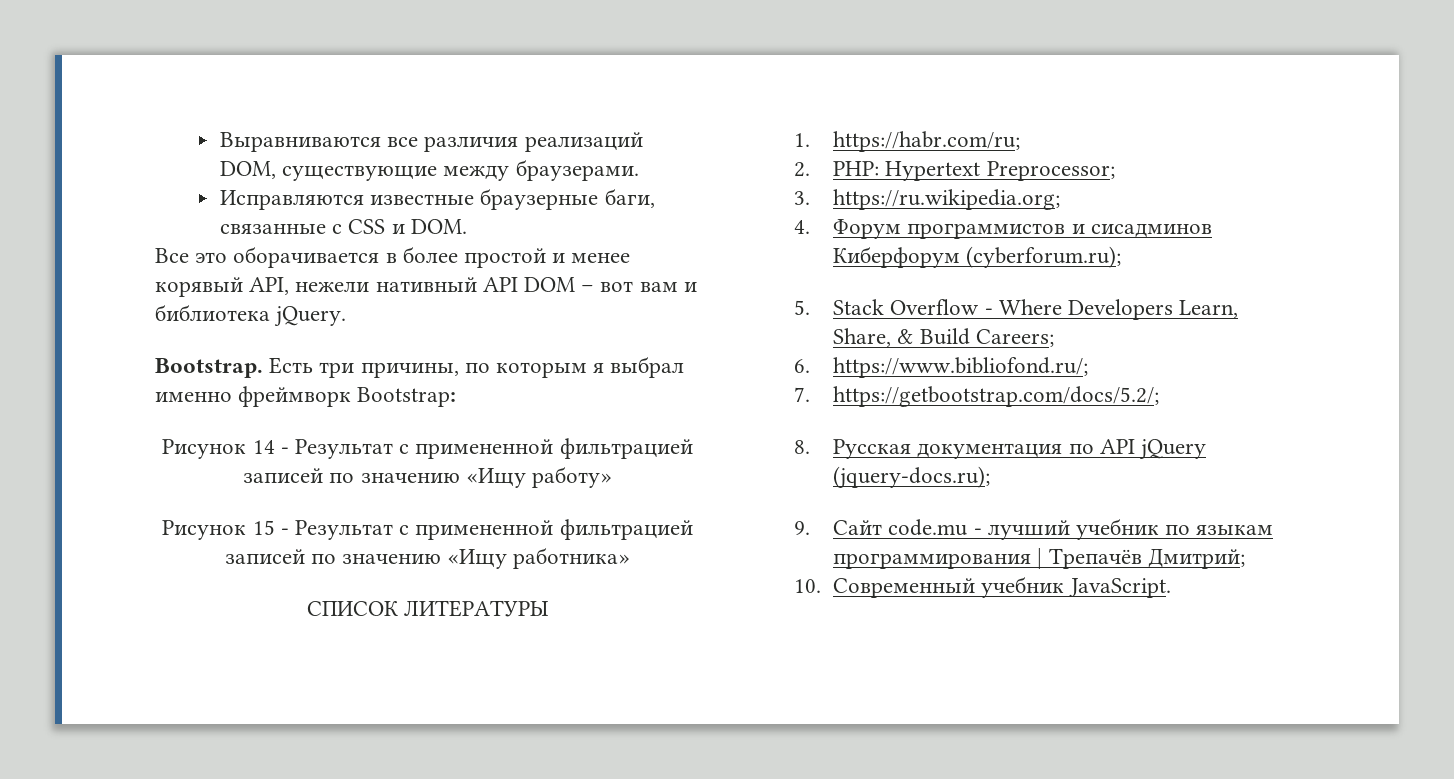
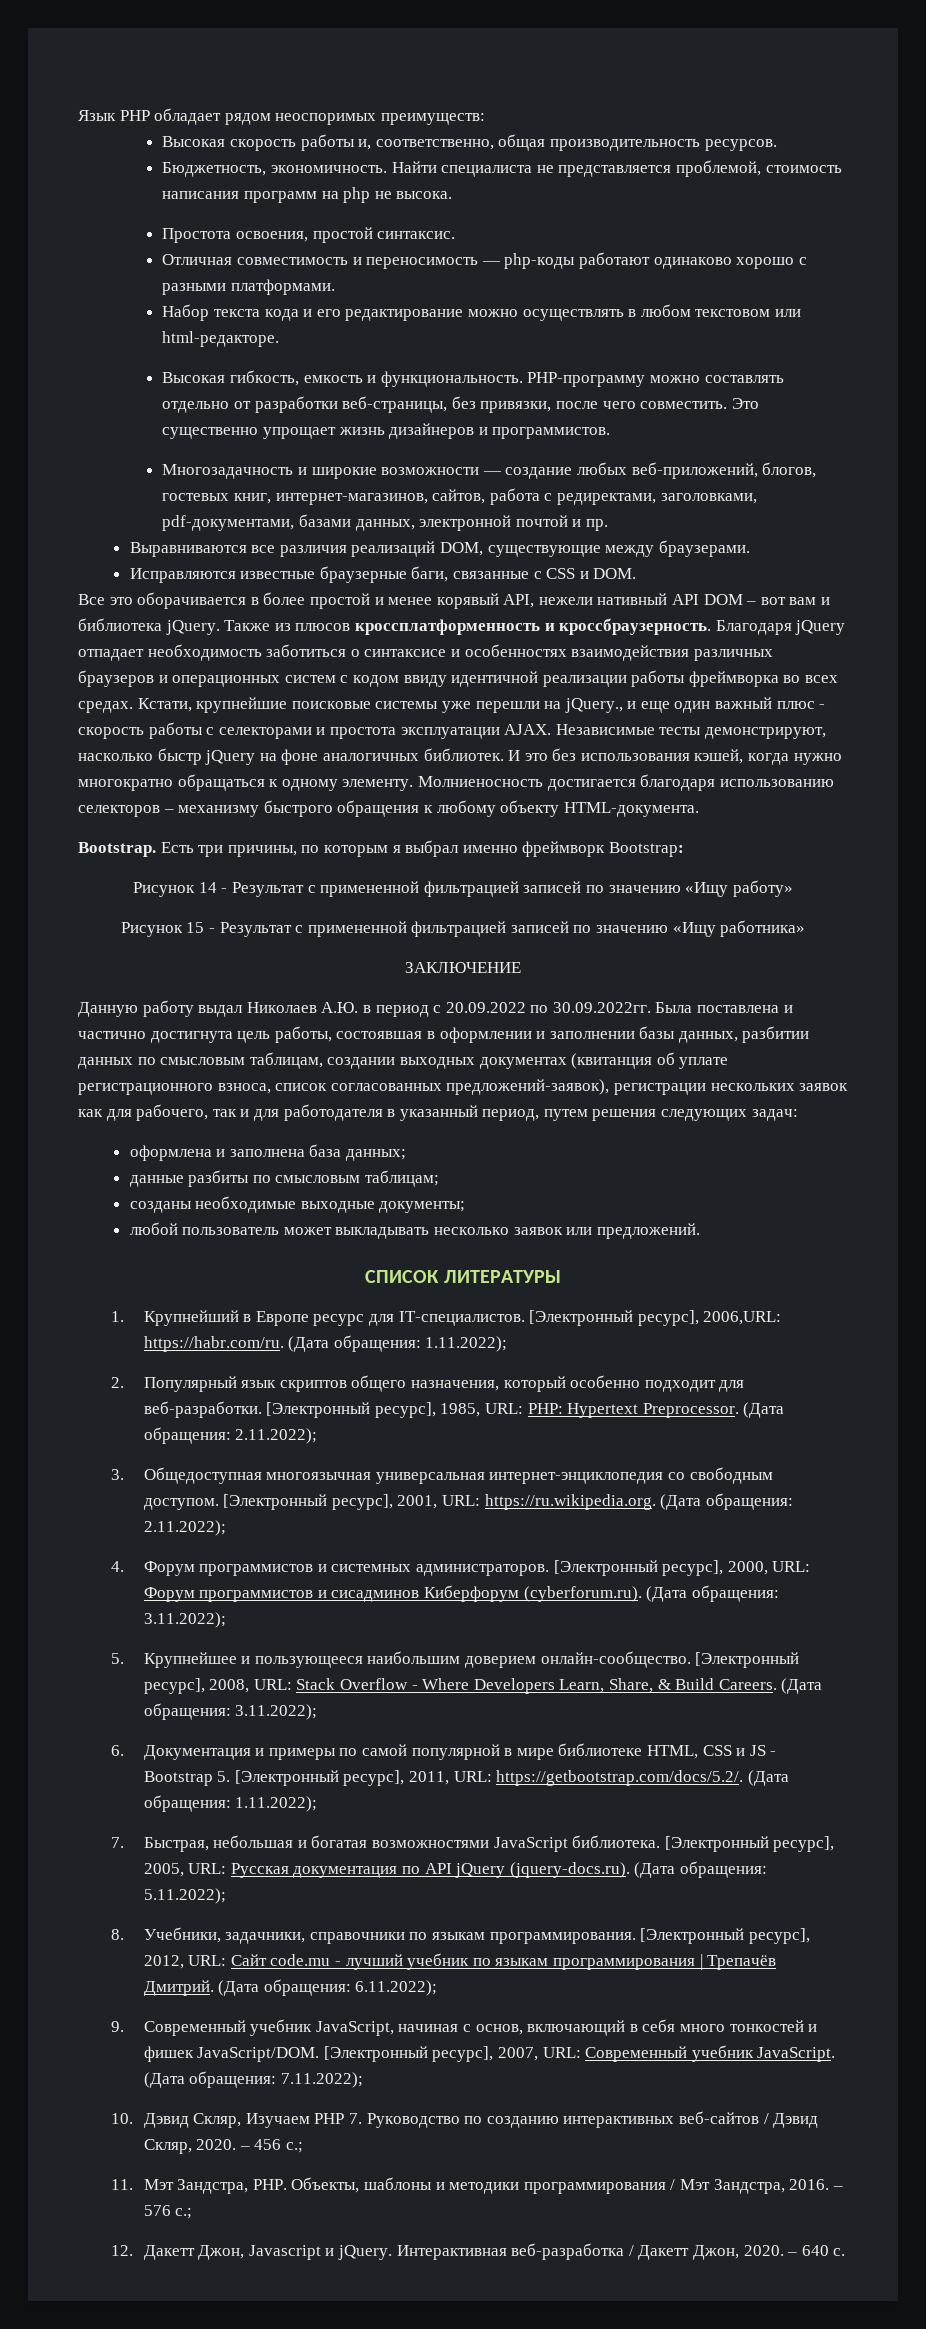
+ Язык PHP обладает рядом неоспоримых преимуществ:
+ Высокая скорость работы и, соответственно, общая производительность ресурсов.
+ Бюджетность, экономичность. Найти специалиста не представляется проблемой, стоимость написания программ на php не высока.
+ Простота освоения, простой синтаксис.
+ Отличная совместимость и переносимость — php-коды работают одинаково хорошо с разными платформами.
+ Набор текста кода и его редактирование можно осуществлять в любом текстовом или html-редакторе.
+ Высокая гибкость, емкость и функциональность. PHP-программу можно составлять отдельно от разработки веб-страницы, без привязки, после чего совместить. Это существенно упрощает жизнь дизайнеров и программистов.
+ Многозадачность и широкие возможности — создание любых веб-приложений, блогов, гостевых книг, интернет-магазинов, сайтов, работа с редиректами, заголовками, pdf-документами, базами данных, электронной почтой и пр.
+ Также из плюсов кроссплатформенность и кроссбраузерность. Благодаря jQuery отпадает необходимость заботиться о синтаксисе и особенностях взаимодействия различных браузеров и операционных систем с кодом ввиду идентичной реализации работы фреймворка во всех средах. Кстати, крупнейшие поисковые системы уже перешли на jQuery., и еще один важный плюс - скорость работы с селекторами и простота эксплуатации AJAX. Независимые тесты демонстрируют, насколько быстр jQuery на фоне аналогичных библиотек. И это без использования кэшей, когда нужно многократно обращаться к одному элементу. Молниеносность достигается благодаря использованию селекторов – механизму быстрого обращения к любому объекту HTML-документа.
+ ЗАКЛЮЧЕНИЕ
+ Данную работу выдал Николаев А.Ю. в период с 20.09.2022 по 30.09.2022гг. Была поставлена и частично достигнута цель работы, состоявшая в оформлении и заполнении базы данных, разбитии данных по смысловым таблицам, создании выходных документах (квитанция об уплате регистрационного взноса, список согласованных предложений-заявок), регистрации нескольких заявок как для рабочего, так и для работодателя в указанный период, путем решения следующих задач:
+ оформлена и заполнена база данных;
+ данные разбиты по смысловым таблицам;
+ созданы необходимые выходные документы;
+ любой пользователь может выкладывать несколько заявок или предложений.
  СПИСОК ЛИТЕРАТУРЫ
- 1. https://habr.com/ru;
- 2. PHP: Hypertext Preprocessor;
- 3. https://ru.wikipedia.org;
- 4. Форум программистов и сисадминов Киберфорум (cyberforum.ru);
- 5. Stack Overflow - Where Developers Learn, Share, & Build Careers;
- 6. https://www.bibliofond.ru/;
- 7. https://getbootstrap.com/docs/5.2/;
- 8. Русская документация по API jQuery (jquery-docs.ru);
- 9. Сайт code.mu - лучший учебник по языкам программирования | Трепачёв Дмитрий;
- 10. Современный учебник JavaScript.
+ 1. Крупнейший в Европе ресурс для IT-специалистов. [Электронный ресурс], 2006,URL: https://habr.com/ru. (Дата обращения: 1.11.2022);
+ 2. Популярный язык скриптов общего назначения, который особенно подходит для веб-разработки. [Электронный ресурс], 1985, URL: PHP: Hypertext Preprocessor. (Дата обращения: 2.11.2022);
+ 3. Общедоступная многоязычная универсальная интернет-энциклопедия со свободным доступом. [Электронный ресурс], 2001, URL: https://ru.wikipedia.org. (Дата обращения: 2.11.2022);
+ 4. Форум программистов и системных администраторов. [Электронный ресурс], 2000, URL: Форум программистов и сисадминов Киберфорум (cyberforum.ru). (Дата обращения: 3.11.2022);
+ 5. Крупнейшее и пользующееся наибольшим доверием онлайн-сообщество. [Электронный ресурс], 2008, URL: Stack Overflow - Where Developers Learn, Share, & Build Careers. (Дата обращения: 3.11.2022);
+ 6. Документация и примеры по самой популярной в мире библиотеке HTML, CSS и JS - Bootstrap 5. [Электронный ресурс], 2011, URL: https://getbootstrap.com/docs/5.2/. (Дата обращения: 1.11.2022);
+ 7. Быстрая, небольшая и богатая возможностями JavaScript библиотека. [Электронный ресурс], 2005, URL: Русская документация по API jQuery (jquery-docs.ru). (Дата обращения: 5.11.2022);
+ 8. Учебники, задачники, справочники по языкам программирования. [Электронный ресурс], 2012, URL: Сайт code.mu - лучший учебник по языкам программирования | Трепачёв Дмитрий. (Дата обращения: 6.11.2022);
+ 9. Современный учебник JavaScript, начиная с основ, включающий в себя много тонкостей и фишек JavaScript/DOM. [Электронный ресурс], 2007, URL: Современный учебник JavaScript. (Дата обращения: 7.11.2022);
+ 10. Дэвид Скляр, Изучаем PHP 7. Руководство по созданию интерактивных веб-сайтов / Дэвид Скляр, 2020. – 456 с.;
+ 11. Мэт Зандстра, PHP. Объекты, шаблоны и методики программирования / Мэт Зандстра, 2016. – 576 с.;
+ 12. Дакетт Джон, Javascript и jQuery. Интерактивная веб-разработка / Дакетт Джон, 2020. – 640 с.

